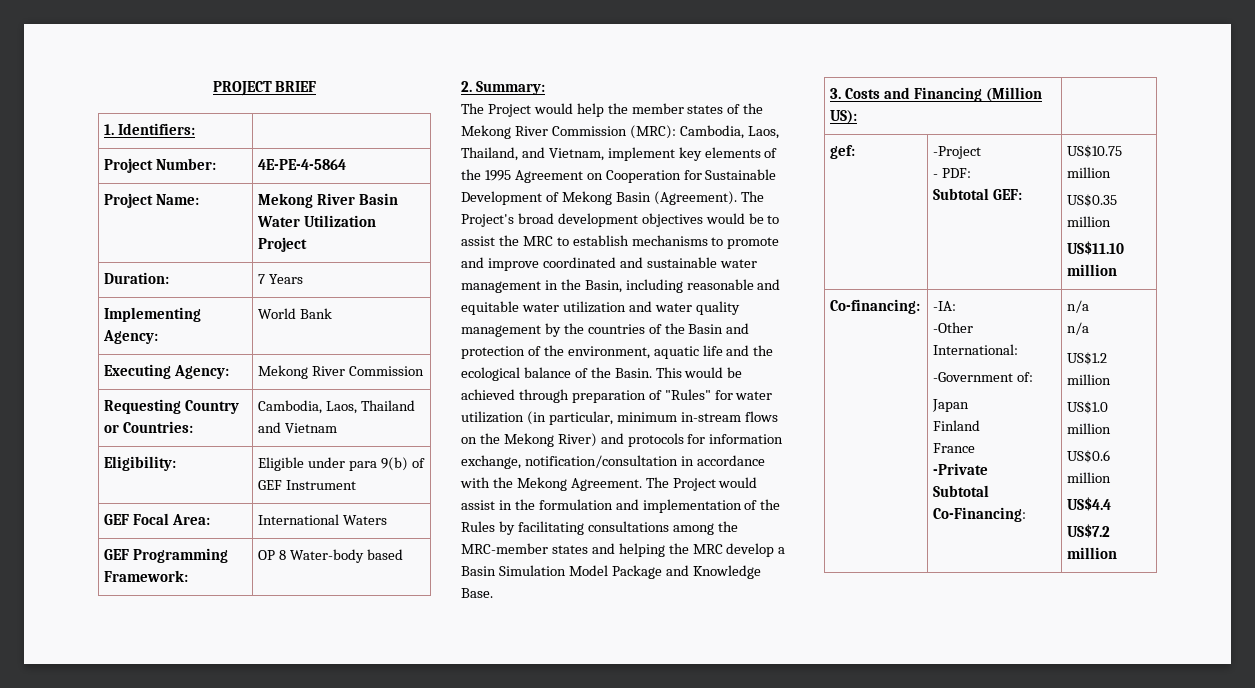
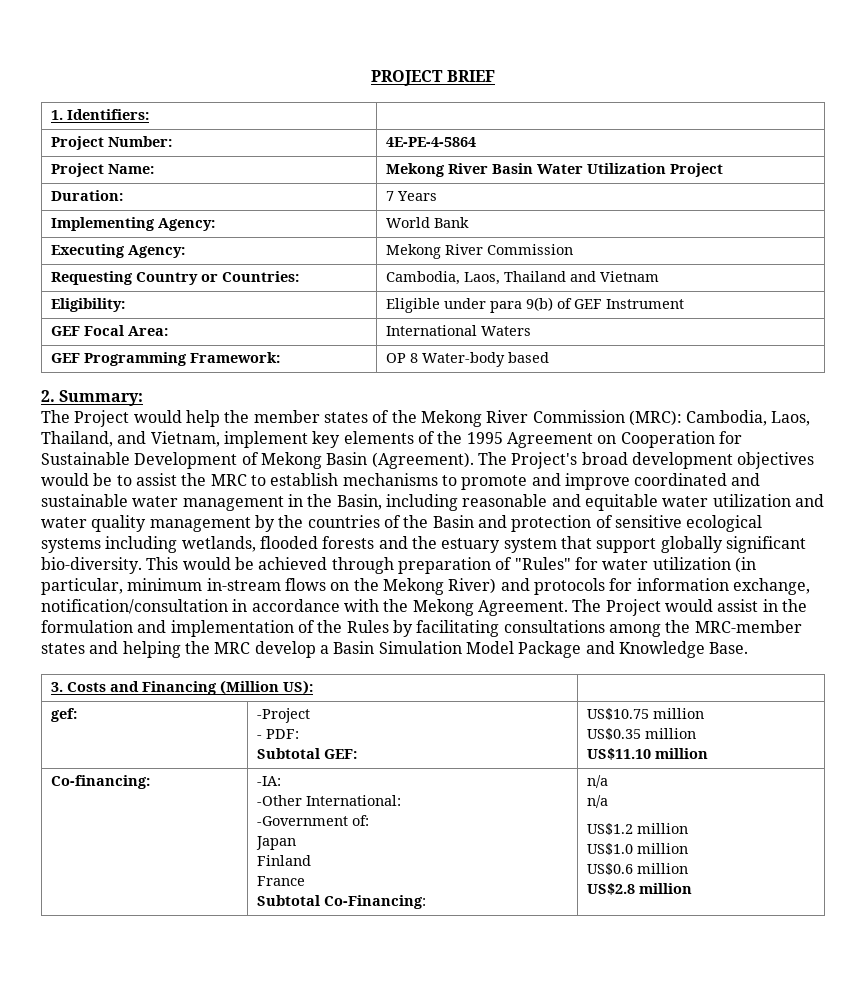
- The Project's broad development objectives would be to assist the MRC to establish mechanisms to promote and improve coordinated and sustainable water management in the Basin, including reasonable and equitable water utilization and water quality management by the countries of the Basin and protection of the environment, aquatic life and the ecological balance of the Basin.
+ The Project's broad development objectives would be to assist the MRC to establish mechanisms to promote and improve coordinated and sustainable water management in the Basin, including reasonable and equitable water utilization and water quality management by the countries of the Basin and protection of sensitive ecological systems including wetlands, flooded forests and the estuary system that support globally significant bio-diversity.
  Co-financing: | -IA:
  -Other International:
  -Government of:
  Japan
  Finland
  France
- -Private
  Subtotal Co-Financing: | n/a
  n/a
  US$1.2 million
  US$1.0 million
  US$0.6 million
- US$4.4
- US$7.2 million
+ US$2.8 million

